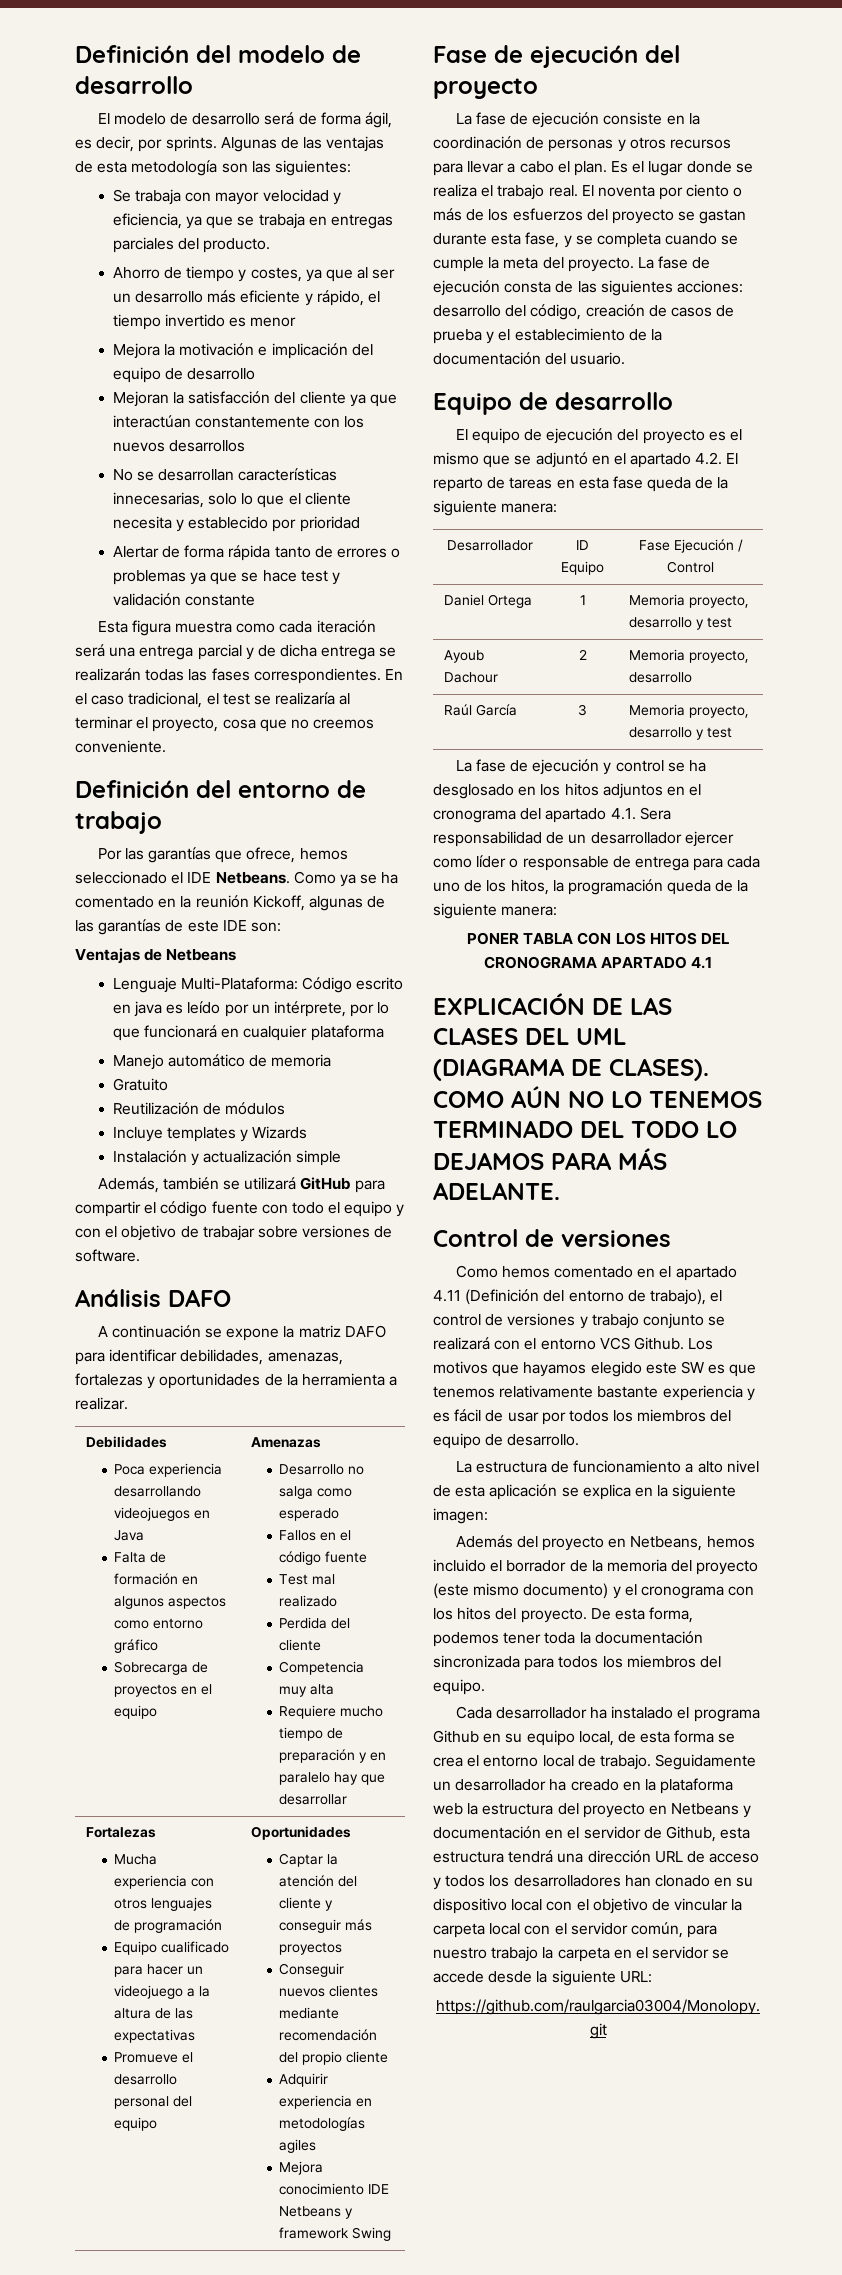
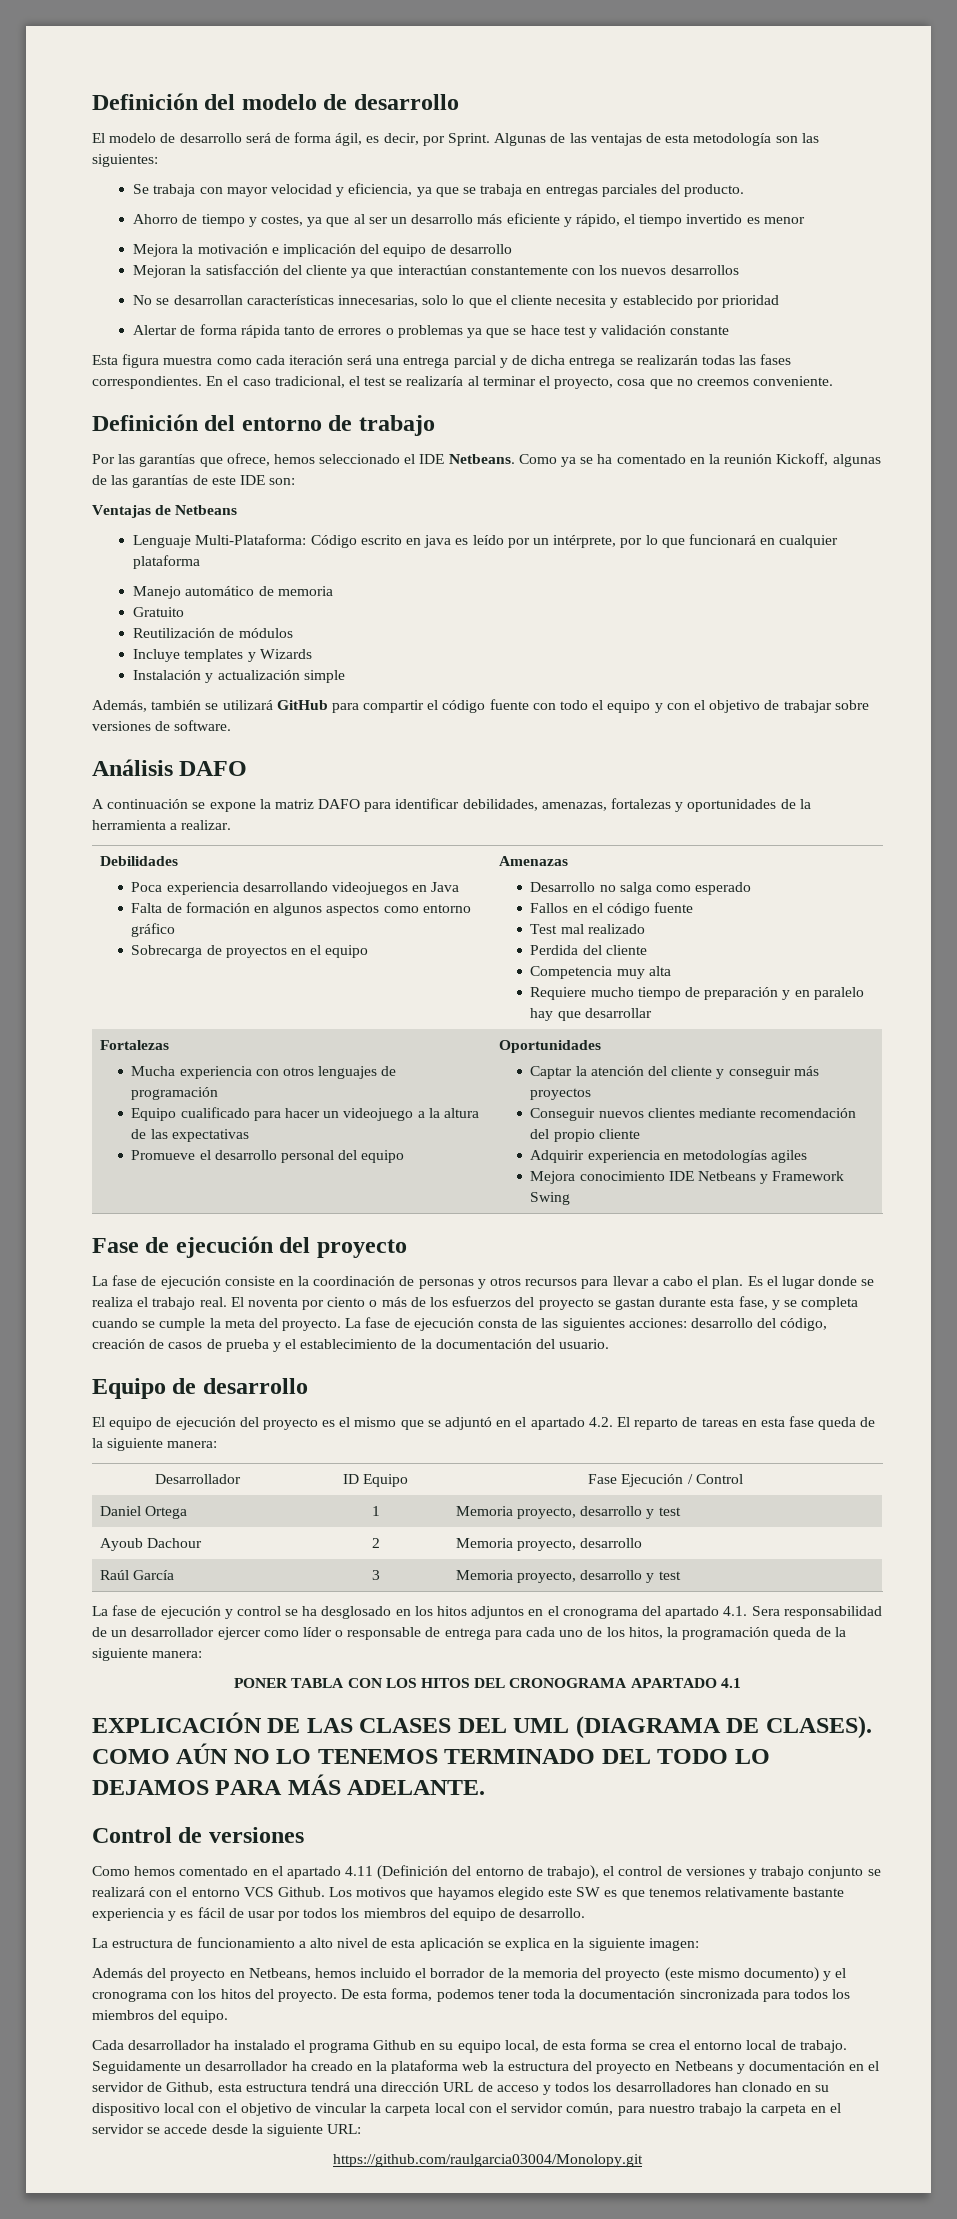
- El modelo de desarrollo será de forma ágil, es decir, por sprints.
+ El modelo de desarrollo será de forma ágil, es decir, por Sprint.
- Mejora conocimiento IDE Netbeans y framework Swing
+ Mejora conocimiento IDE Netbeans y Framework Swing

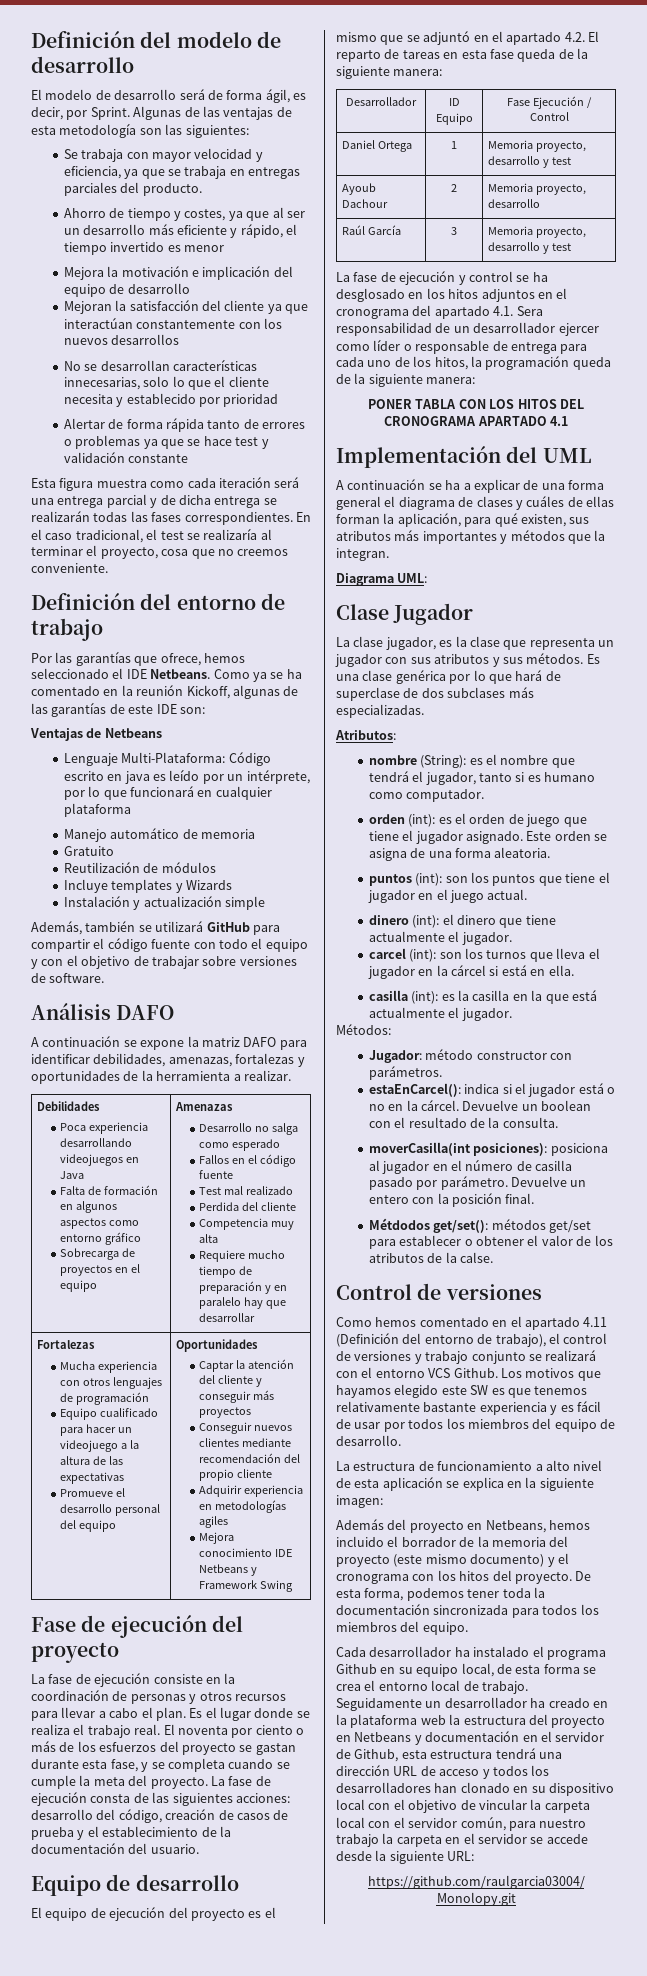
- EXPLICACIÓN DE LAS CLASES DEL UML (DIAGRAMA DE CLASES). COMO AÚN NO LO TENEMOS TERMINADO DEL TODO LO DEJAMOS PARA MÁS ADELANTE.
+ Implementación del UML
+ A continuación se ha a explicar de una forma general el diagrama de clases y cuáles de ellas forman la aplicación, para qué existen, sus atributos más importantes y métodos que la integran.
+ Diagrama UML:
+ Clase Jugador
+ La clase jugador, es la clase que representa un jugador con sus atributos y sus métodos. Es una clase genérica por lo que hará de superclase de dos subclases más especializadas.
+ Atributos:
+ nombre (String): es el nombre que tendrá el jugador, tanto si es humano como computador.
+ orden (int): es el orden de juego que tiene el jugador asignado. Este orden se asigna de una forma aleatoria.
+ puntos (int): son los puntos que tiene el jugador en el juego actual.
+ dinero (int): el dinero que tiene actualmente el jugador.
+ carcel (int): son los turnos que lleva el jugador en la cárcel si está en ella.
+ casilla (int): es la casilla en la que está actualmente el jugador.
+ Métodos:
+ Jugador: método constructor con parámetros.
+ estaEnCarcel(): indica si el jugador está o no en la cárcel. Devuelve un boolean con el resultado de la consulta.
+ moverCasilla(int posiciones): posiciona al jugador en el número de casilla pasado por parámetro. Devuelve un entero con la posición final.
+ Métdodos get/set(): métodos get/set para establecer o obtener el valor de los atributos de la calse.

